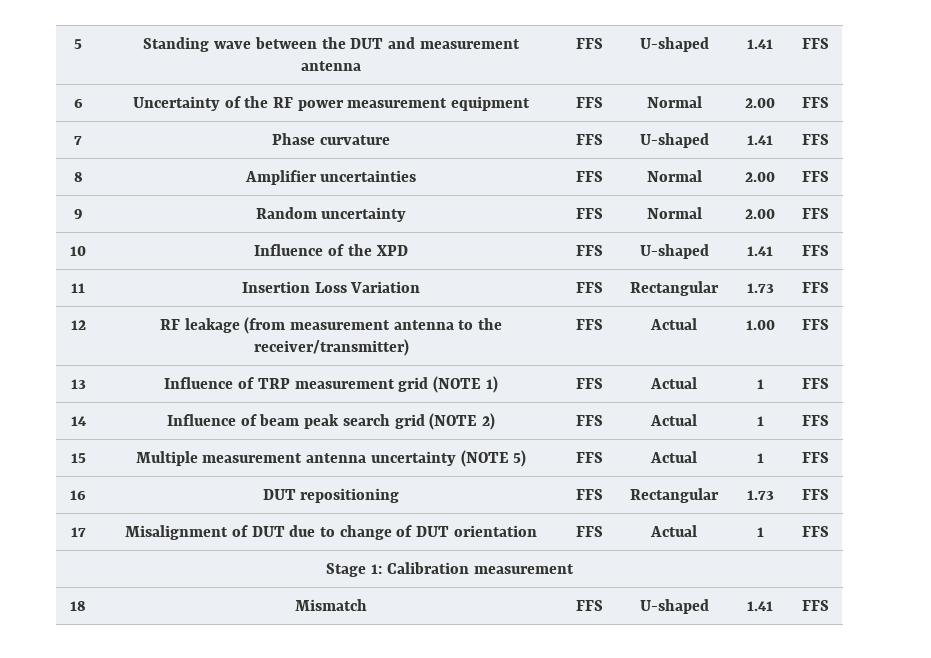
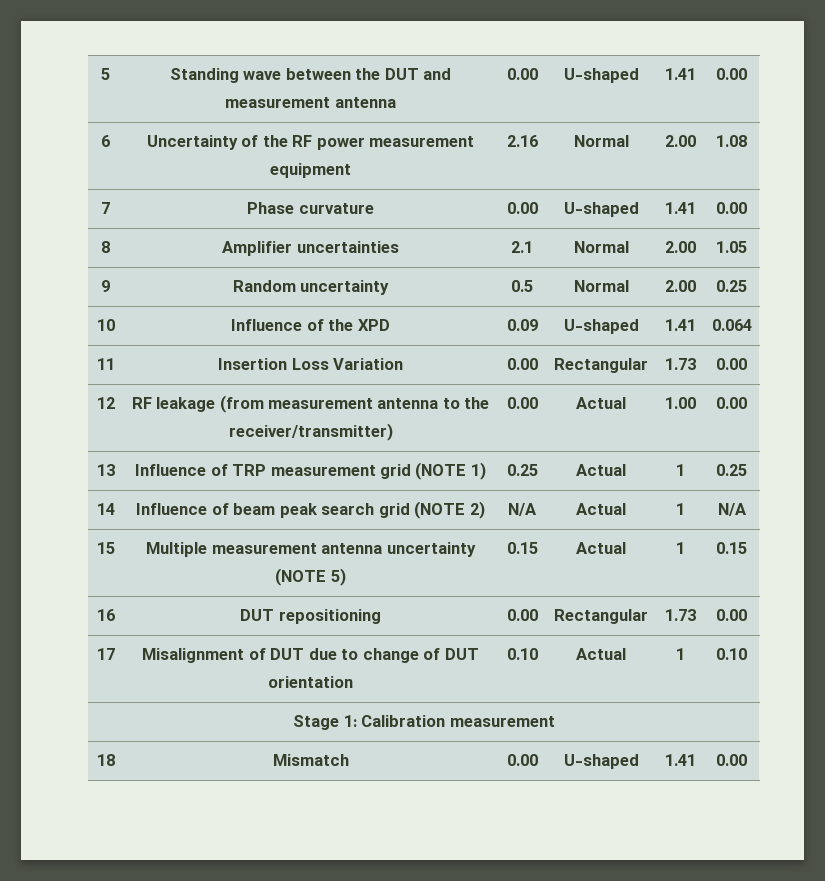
- 5 | Standing wave between the DUT and measurement antenna | FFS | U-shaped | 1.41 | FFS
+ 5 | Standing wave between the DUT and measurement antenna | 0.00 | U-shaped | 1.41 | 0.00
- 6 | Uncertainty of the RF power measurement equipment | FFS | Normal | 2.00 | FFS
+ 6 | Uncertainty of the RF power measurement equipment | 2.16 | Normal | 2.00 | 1.08
- 7 | Phase curvature | FFS | U-shaped | 1.41 | FFS
+ 7 | Phase curvature | 0.00 | U-shaped | 1.41 | 0.00
- 8 | Amplifier uncertainties | FFS | Normal | 2.00 | FFS
+ 8 | Amplifier uncertainties | 2.1 | Normal | 2.00 | 1.05
- 9 | Random uncertainty | FFS | Normal | 2.00 | FFS
+ 9 | Random uncertainty | 0.5 | Normal | 2.00 | 0.25
- 10 | Influence of the XPD | FFS | U-shaped | 1.41 | FFS
+ 10 | Influence of the XPD | 0.09 | U-shaped | 1.41 | 0.064
- 11 | Insertion Loss Variation | FFS | Rectangular | 1.73 | FFS
+ 11 | Insertion Loss Variation | 0.00 | Rectangular | 1.73 | 0.00
- 12 | RF leakage (from measurement antenna to the receiver/transmitter) | FFS | Actual | 1.00 | FFS
+ 12 | RF leakage (from measurement antenna to the receiver/transmitter) | 0.00 | Actual | 1.00 | 0.00
- 13 | Influence of TRP measurement grid (NOTE 1) | FFS | Actual | 1 | FFS
+ 13 | Influence of TRP measurement grid (NOTE 1) | 0.25 | Actual | 1 | 0.25
- 14 | Influence of beam peak search grid (NOTE 2) | FFS | Actual | 1 | FFS
+ 14 | Influence of beam peak search grid (NOTE 2) | N/A | Actual | 1 | N/A
- 15 | Multiple measurement antenna uncertainty (NOTE 5) | FFS | Actual | 1 | FFS
+ 15 | Multiple measurement antenna uncertainty (NOTE 5) | 0.15 | Actual | 1 | 0.15
- 16 | DUT repositioning | FFS | Rectangular | 1.73 | FFS
+ 16 | DUT repositioning | 0.00 | Rectangular | 1.73 | 0.00
- 17 | Misalignment of DUT due to change of DUT orientation | FFS | Actual | 1 | FFS
+ 17 | Misalignment of DUT due to change of DUT orientation | 0.10 | Actual | 1 | 0.10
- 18 | Mismatch | FFS | U-shaped | 1.41 | FFS
+ 18 | Mismatch | 0.00 | U-shaped | 1.41 | 0.00

